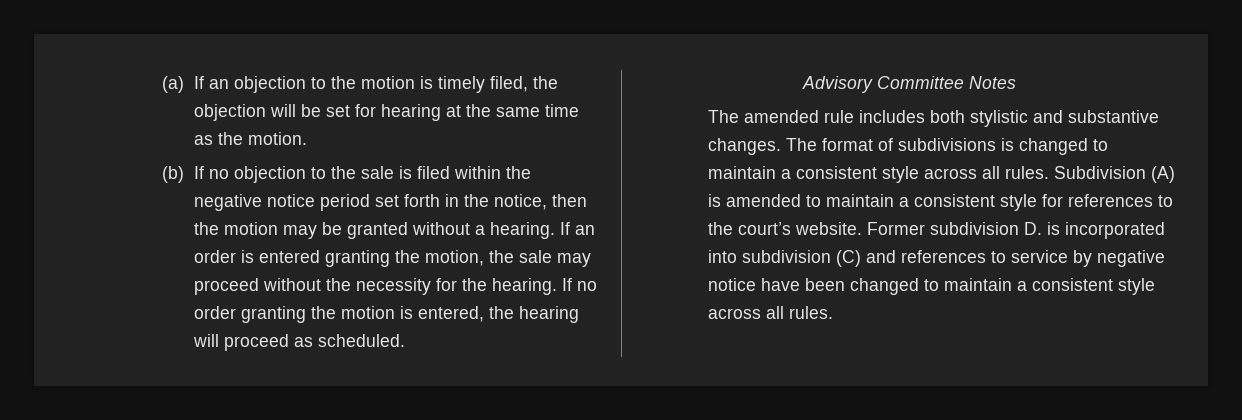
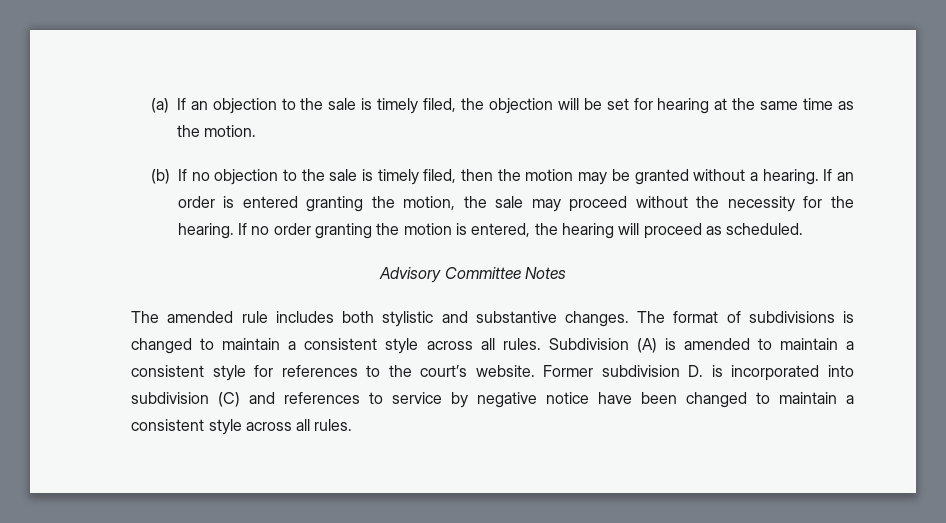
- (a) If an objection to the motion is timely filed, the objection will be set for hearing at the same time as the motion.
+ (a) If an objection to the sale is timely filed, the objection will be set for hearing at the same time as the motion.
- (b) If no objection to the sale is filed within the negative notice period set forth in the notice, then the motion may be granted without a hearing.
+ (b) If no objection to the sale is timely filed, then the motion may be granted without a hearing.

